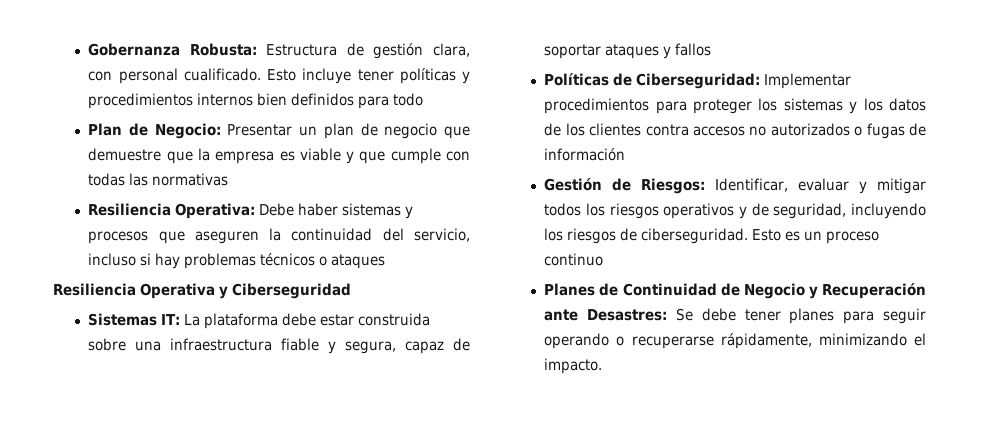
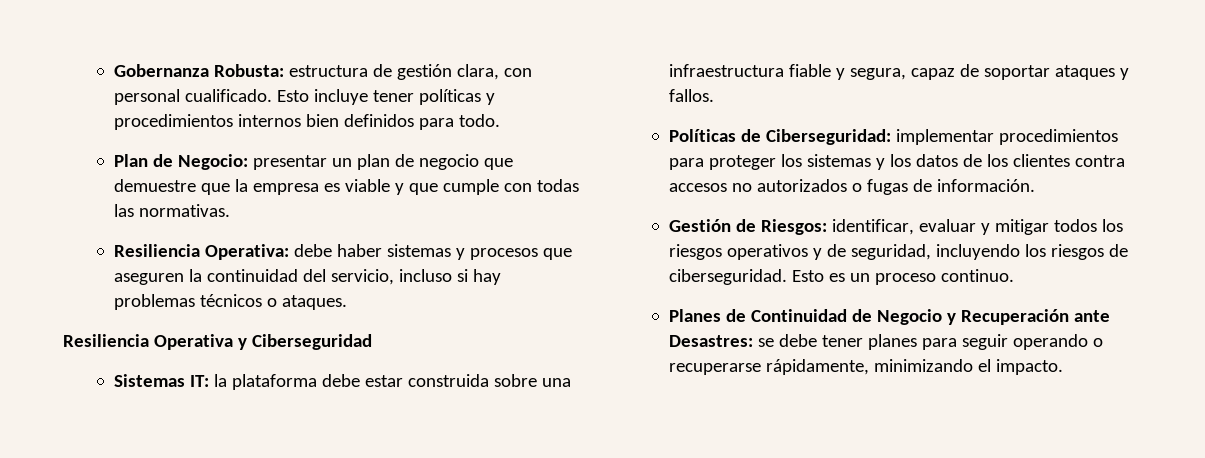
- Gobernanza Robusta: Estructura de gestión clara, con personal cualificado.
+ Gobernanza Robusta: estructura de gestión clara, con personal cualificado.
- Esto incluye tener políticas y procedimientos internos bien definidos para todo
+ Esto incluye tener políticas y procedimientos internos bien definidos para todo.
- Plan de Negocio: Presentar un plan de negocio que demuestre que la empresa es viable y que cumple con todas las normativas
+ Plan de Negocio: presentar un plan de negocio que demuestre que la empresa es viable y que cumple con todas las normativas.
- Resiliencia Operativa: Debe haber sistemas y procesos que aseguren la continuidad del servicio, incluso si hay problemas técnicos o ataques
+ Resiliencia Operativa: debe haber sistemas y procesos que aseguren la continuidad del servicio, incluso si hay problemas técnicos o ataques.
- Sistemas IT: La plataforma debe estar construida sobre una infraestructura fiable y segura, capaz de soportar ataques y fallos
+ Sistemas IT: la plataforma debe estar construida sobre una infraestructura fiable y segura, capaz de soportar ataques y fallos.
- Políticas de Ciberseguridad: Implementar procedimientos para proteger los sistemas y los datos de los clientes contra accesos no autorizados o fugas de información
+ Políticas de Ciberseguridad: implementar procedimientos para proteger los sistemas y los datos de los clientes contra accesos no autorizados o fugas de información.
- Gestión de Riesgos: Identificar, evaluar y mitigar todos los riesgos operativos y de seguridad, incluyendo los riesgos de ciberseguridad.
+ Gestión de Riesgos: identificar, evaluar y mitigar todos los riesgos operativos y de seguridad, incluyendo los riesgos de ciberseguridad.
- Esto es un proceso continuo
+ Esto es un proceso continuo.
- Planes de Continuidad de Negocio y Recuperación ante Desastres: Se debe tener planes para seguir operando o recuperarse rápidamente, minimizando el impacto.
+ Planes de Continuidad de Negocio y Recuperación ante Desastres: se debe tener planes para seguir operando o recuperarse rápidamente, minimizando el impacto.

